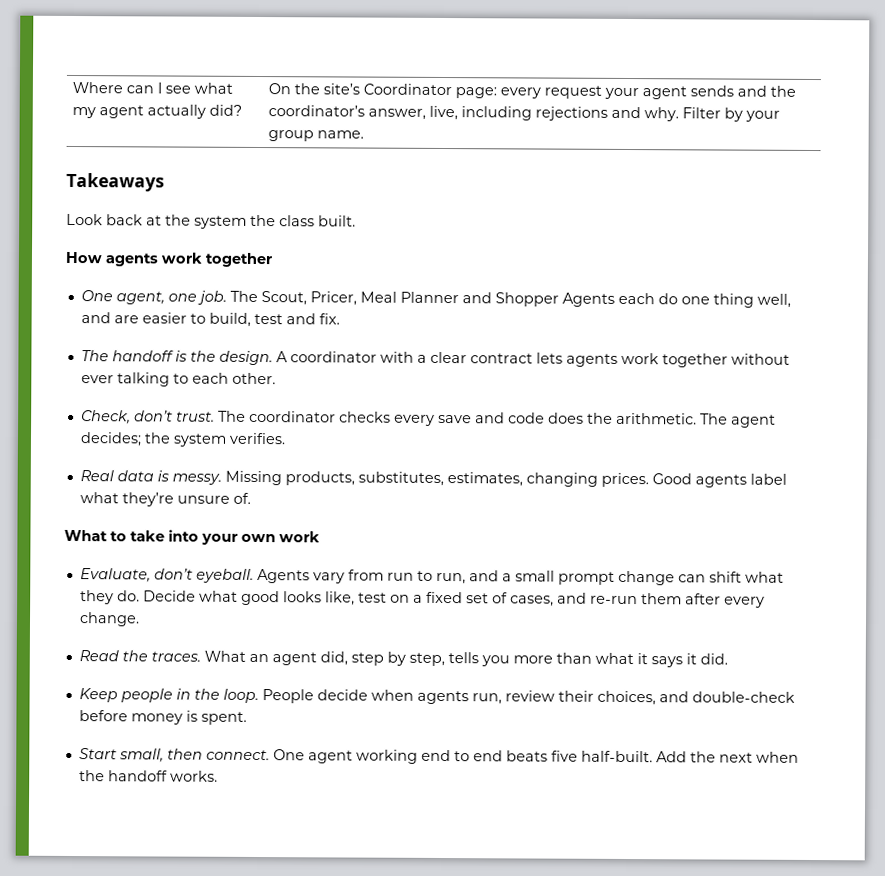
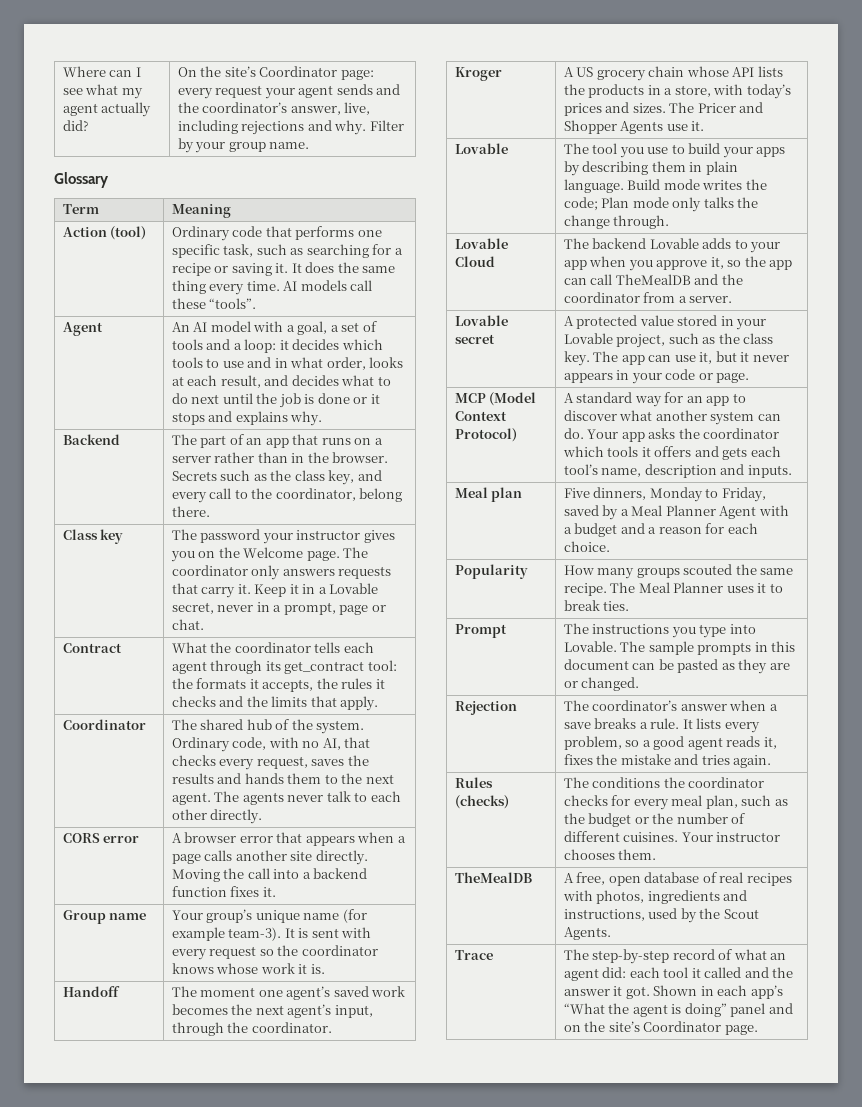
- Takeaways
- Look back at the system the class built.
- How agents work together
- One agent, one job. The Scout, Pricer, Meal Planner and Shopper Agents each do one thing well, and are easier to build, test and fix.
- The handoff is the design. A coordinator with a clear contract lets agents work together without ever talking to each other.
- Check, don’t trust. The coordinator checks every save and code does the arithmetic. The agent decides; the system verifies.
- Real data is messy. Missing products, substitutes, estimates, changing prices. Good agents label what they’re unsure of.
- What to take into your own work
- Evaluate, don’t eyeball. Agents vary from run to run, and a small prompt change can shift what they do. Decide what good looks like, test on a fixed set of cases, and re-run them after every change.
- Read the traces. What an agent did, step by step, tells you more than what it says it did.
- Keep people in the loop. People decide when agents run, review their choices, and double-check before money is spent.
- Start small, then connect. One agent working end to end beats five half-built. Add the next when the handoff works.
+ Glossary
+ Term | Meaning
+ Action (tool) | Ordinary code that performs one specific task, such as searching for a recipe or saving it. It does the same thing every time. AI models call these “tools”.
+ Agent | An AI model with a goal, a set of tools and a loop: it decides which tools to use and in what order, looks at each result, and decides what to do next until the job is done or it stops and explains why.
+ Backend | The part of an app that runs on a server rather than in the browser. Secrets such as the class key, and every call to the coordinator, belong there.
+ Class key | The password your instructor gives you on the Welcome page. The coordinator only answers requests that carry it. Keep it in a Lovable secret, never in a prompt, page or chat.
+ Contract | What the coordinator tells each agent through its get_contract tool: the formats it accepts, the rules it checks and the limits that apply.
+ Coordinator | The shared hub of the system. Ordinary code, with no AI, that checks every request, saves the results and hands them to the next agent. The agents never talk to each other directly.
+ CORS error | A browser error that appears when a page calls another site directly. Moving the call into a backend function fixes it.
+ Group name | Your group’s unique name (for example team-3). It is sent with every request so the coordinator knows whose work it is.
+ Handoff | The moment one agent’s saved work becomes the next agent’s input, through the coordinator.
+ Kroger | A US grocery chain whose API lists the products in a store, with today’s prices and sizes. The Pricer and Shopper Agents use it.
+ Lovable | The tool you use to build your apps by describing them in plain language. Build mode writes the code; Plan mode only talks the change through.
+ Lovable Cloud | The backend Lovable adds to your app when you approve it, so the app can call TheMealDB and the coordinator from a server.
+ Lovable secret | A protected value stored in your Lovable project, such as the class key. The app can use it, but it never appears in your code or page.
+ MCP (Model Context Protocol) | A standard way for an app to discover what another system can do. Your app asks the coordinator which tools it offers and gets each tool’s name, description and inputs.
+ Meal plan | Five dinners, Monday to Friday, saved by a Meal Planner Agent with a budget and a reason for each choice.
+ Popularity | How many groups scouted the same recipe. The Meal Planner uses it to break ties.
+ Prompt | The instructions you type into Lovable. The sample prompts in this document can be pasted as they are or changed.
+ Rejection | The coordinator’s answer when a save breaks a rule. It lists every problem, so a good agent reads it, fixes the mistake and tries again.
+ Rules (checks) | The conditions the coordinator checks for every meal plan, such as the budget or the number of different cuisines. Your instructor chooses them.
+ TheMealDB | A free, open database of real recipes with photos, ingredients and instructions, used by the Scout Agents.
+ Trace | The step-by-step record of what an agent did: each tool it called and the answer it got. Shown in each app’s “What the agent is doing” panel and on the site’s Coordinator page.

